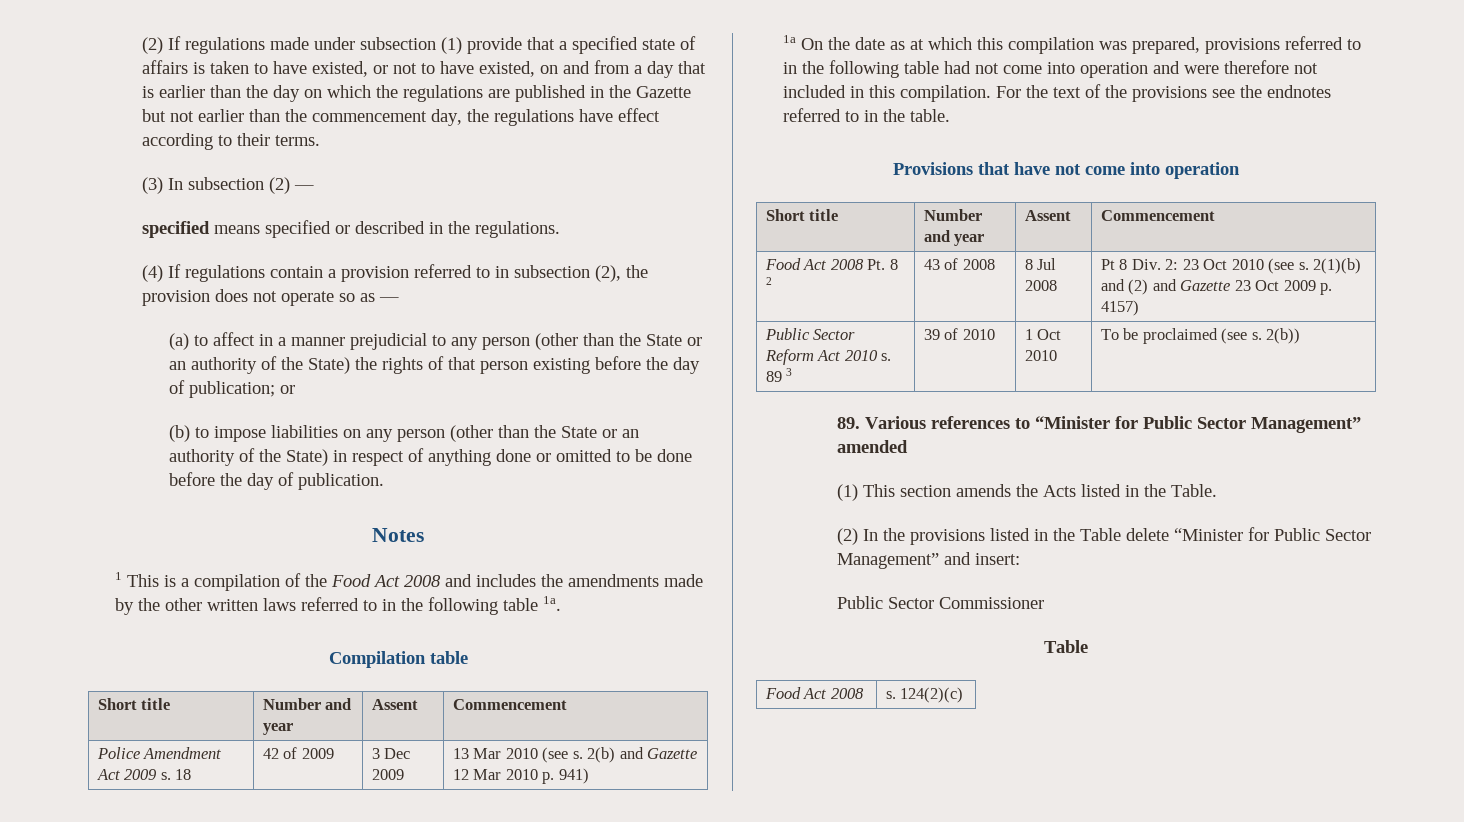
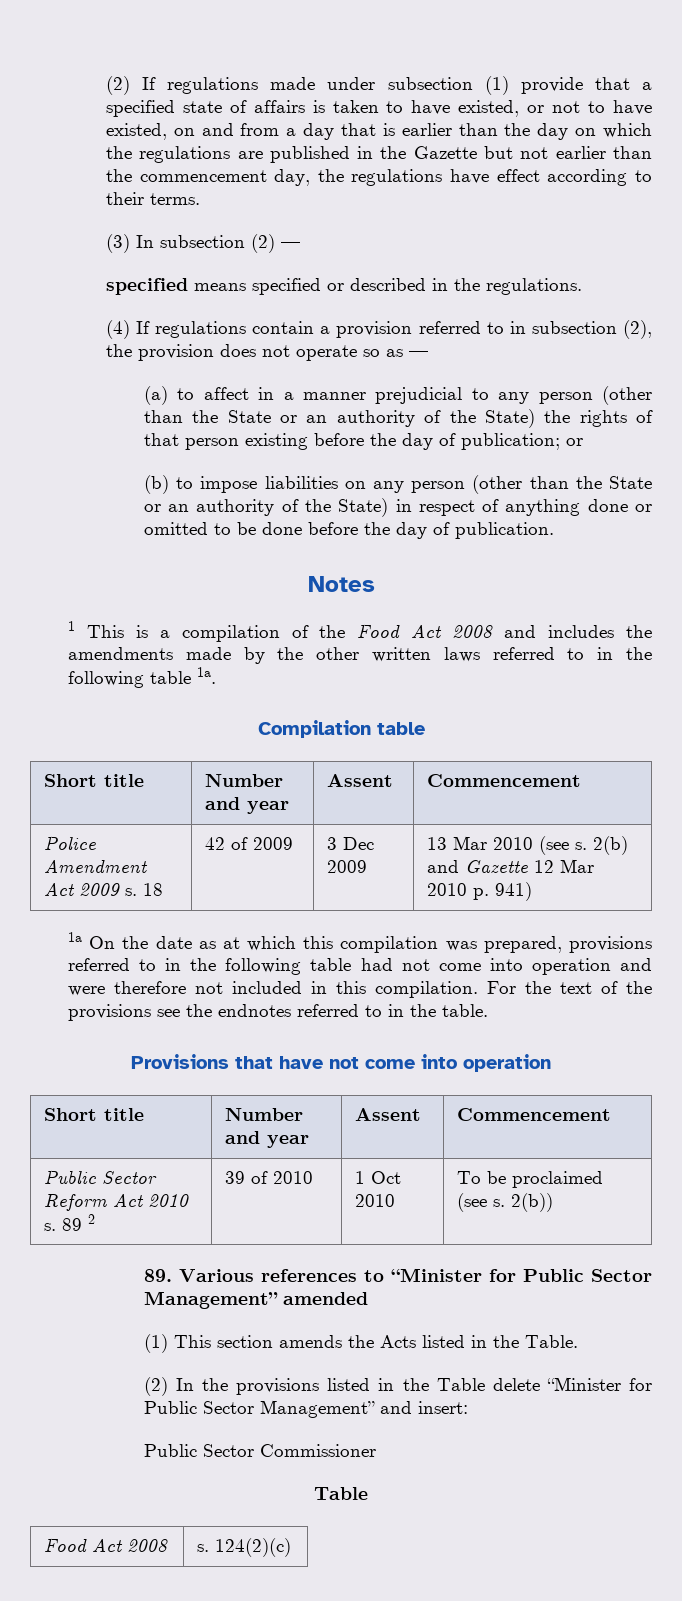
- Food Act 2008 Pt. 8 2 | 43 of 2008 | 8 Jul 2008 | Pt 8 Div. 2: 23 Oct 2010 (see s. 2(1)(b) and (2) and Gazette 23 Oct 2009 p. 4157)
- Public Sector Reform Act 2010 s. 89 3 | 39 of 2010 | 1 Oct 2010 | To be proclaimed (see s. 2(b))
+ Public Sector Reform Act 2010 s. 89 2 | 39 of 2010 | 1 Oct 2010 | To be proclaimed (see s. 2(b))

